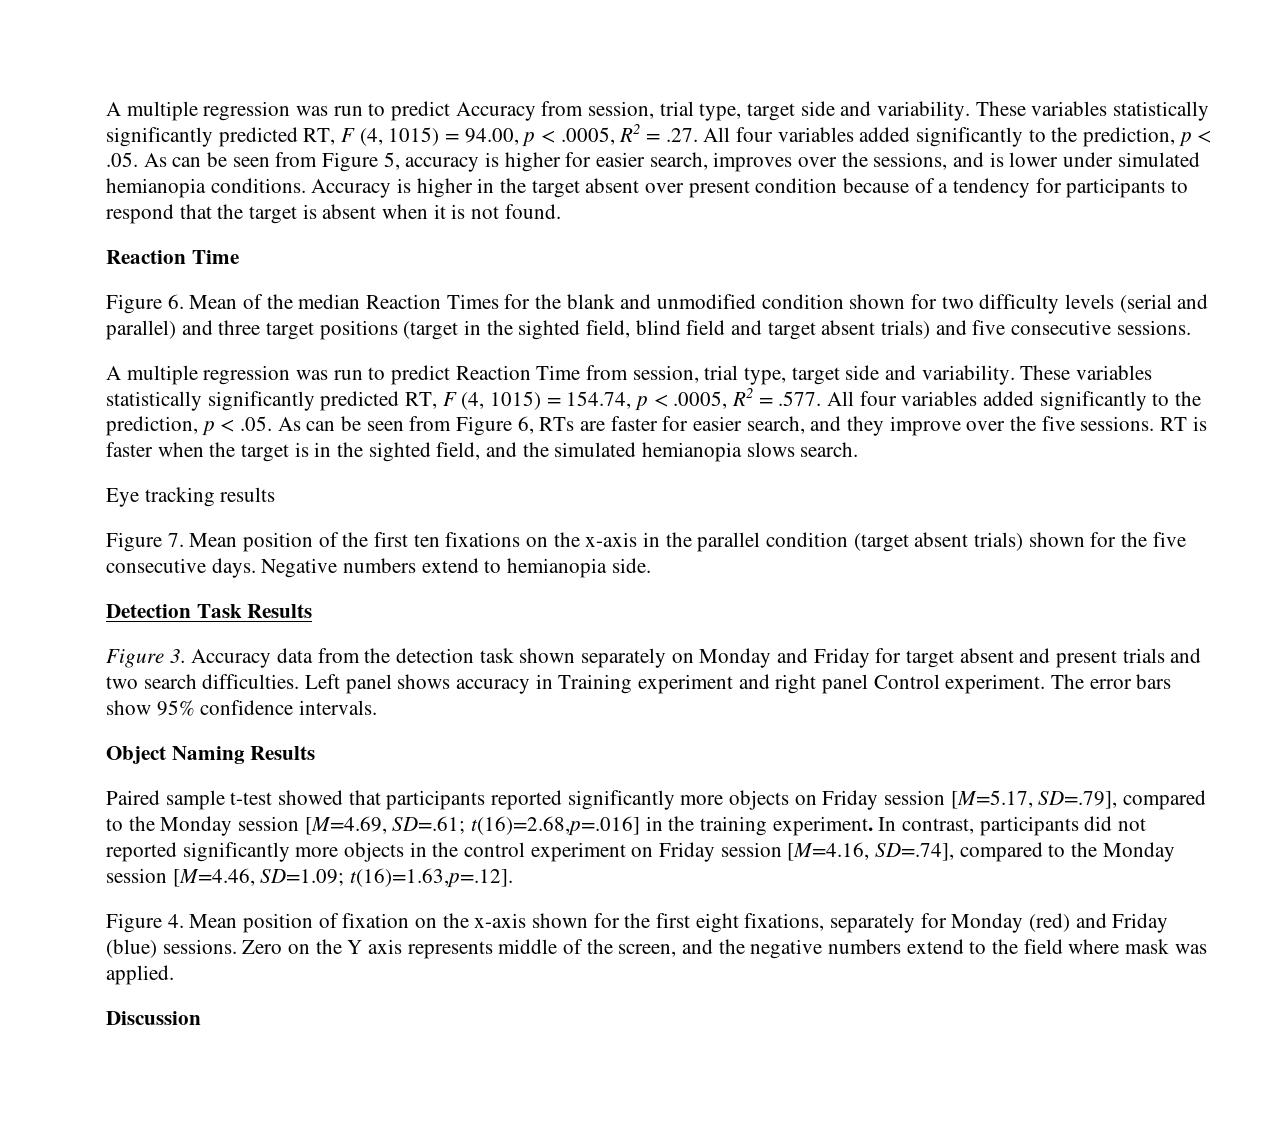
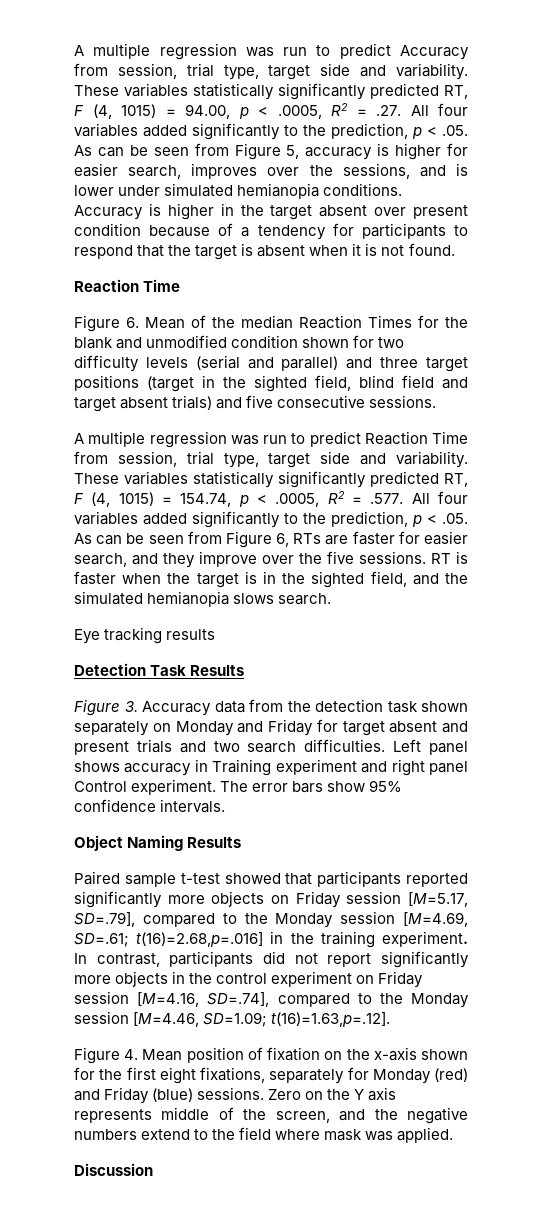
- Figure 7. Mean position of the first ten fixations on the x-axis in the parallel condition (target absent trials) shown for the five consecutive days. Negative numbers extend to hemianopia side.
- In contrast, participants did not reported significantly more objects in the control experiment on Friday session [M=4.16, SD=.74], compared to the Monday session [M=4.46, SD=1.09; t(16)=1.63,p=.12].
+ In contrast, participants did not report significantly more objects in the control experiment on Friday session [M=4.16, SD=.74], compared to the Monday session [M=4.46, SD=1.09; t(16)=1.63,p=.12].

